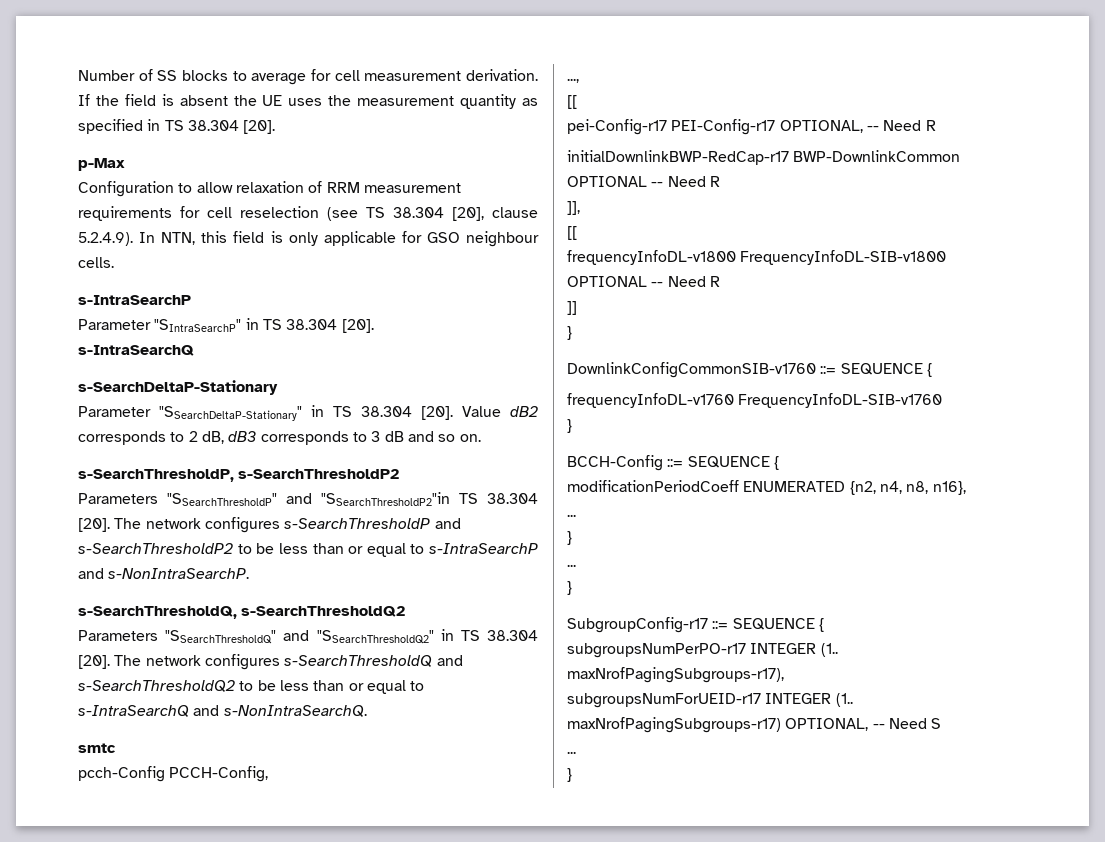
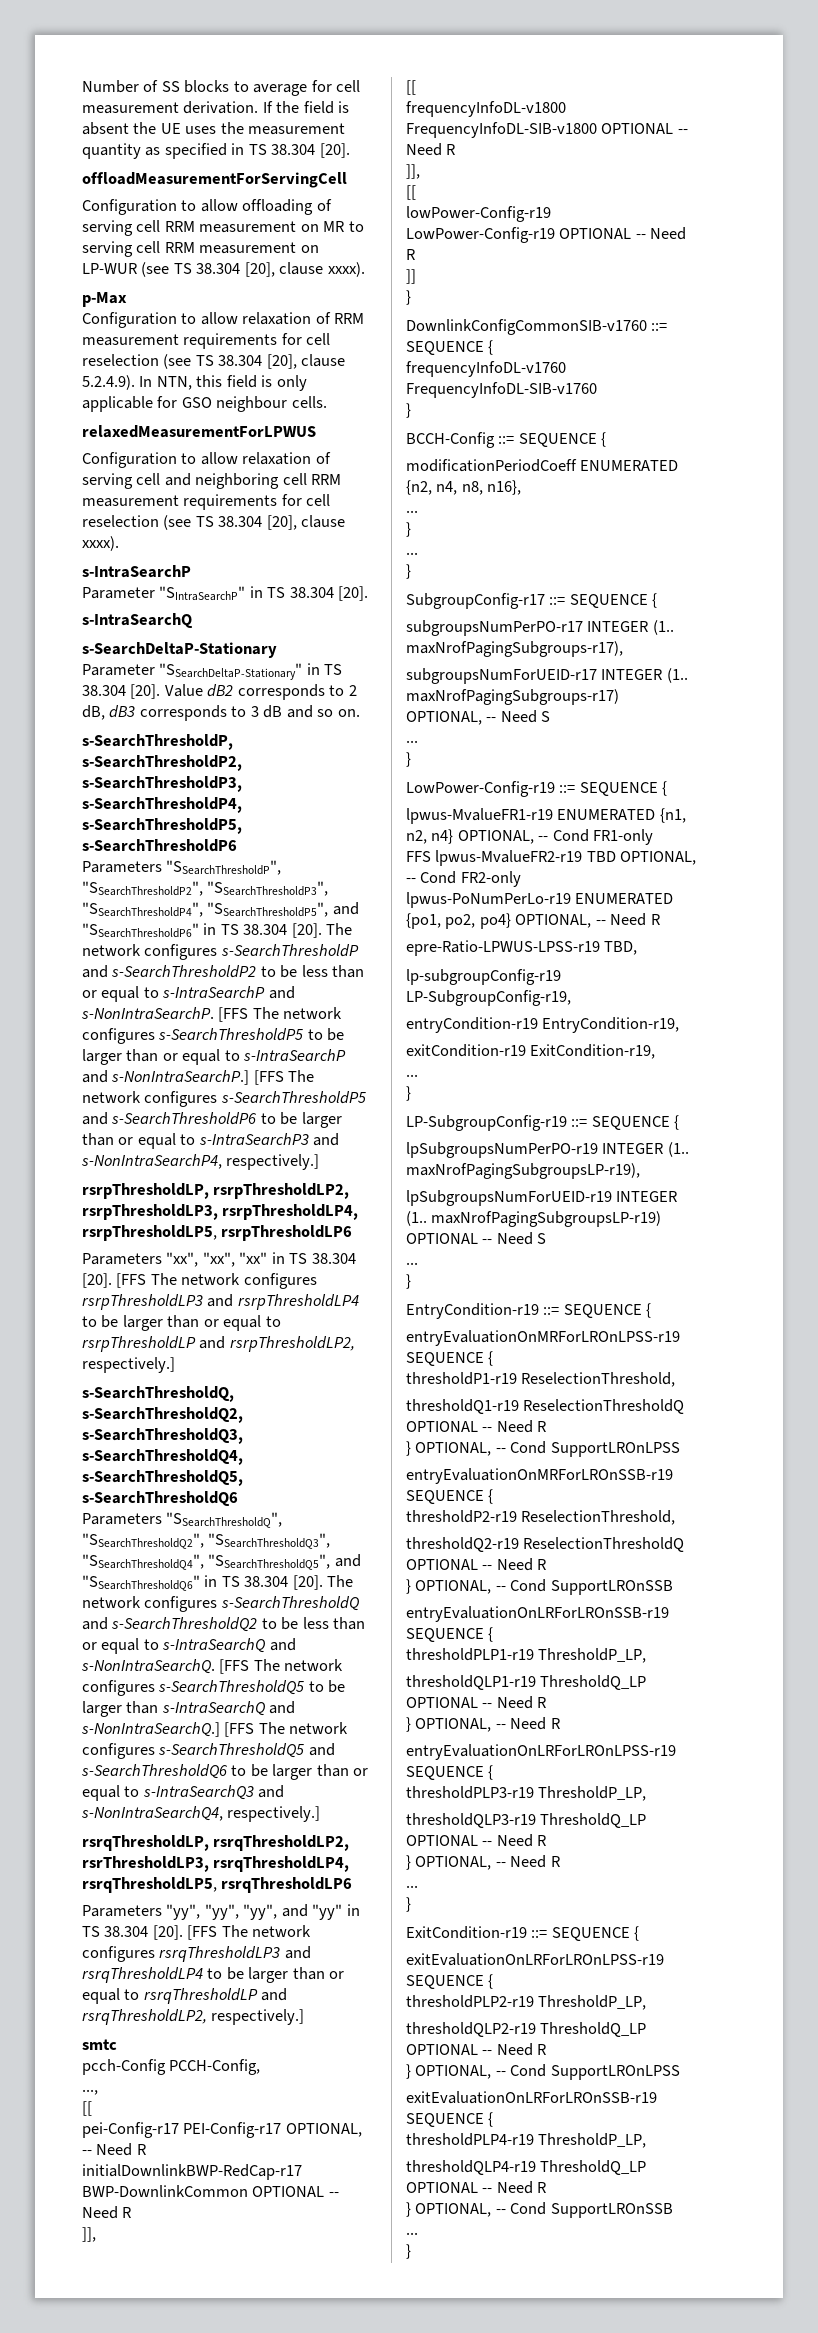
+ offloadMeasurementForServingCell
+ Configuration to allow offloading of serving cell RRM measurement on MR to serving cell RRM measurement on LP-WUR (see TS 38.304 [20], clause xxxx).
+ relaxedMeasurementForLPWUS
+ Configuration to allow relaxation of serving cell and neighboring cell RRM measurement requirements for cell reselection (see TS 38.304 [20], clause xxxx).
- s-SearchThresholdP, s-SearchThresholdP2
- Parameters "SSearchThresholdP" and "SSearchThresholdP2"in TS 38.304 [20].
+ s-SearchThresholdP, s-SearchThresholdP2, s-SearchThresholdP3, s-SearchThresholdP4, s-SearchThresholdP5, s-SearchThresholdP6
+ Parameters "SSearchThresholdP", "SSearchThresholdP2", "SSearchThresholdP3", "SSearchThresholdP4", "SSearchThresholdP5", and "SSearchThresholdP6" in TS 38.304 [20].
- The network configures s-SearchThresholdP and s-SearchThresholdP2 to be less than or equal to s-IntraSearchP and s-NonIntraSearchP.
- s-SearchThresholdQ, s-SearchThresholdQ2
- Parameters "SSearchThresholdQ" and "SSearchThresholdQ2" in TS 38.304 [20].
+ The network configures s-SearchThresholdP and s-SearchThresholdP2 to be less than or equal to s-IntraSearchP and s-NonIntraSearchP. [FFS The network configures s-SearchThresholdP5 to be larger than or equal to s-IntraSearchP and s-NonIntraSearchP.] [FFS The network configures s-SearchThresholdP5 and s-SearchThresholdP6 to be larger than or equal to s-IntraSearchP3 and s-NonIntraSearchP4, respectively.]
+ rsrpThresholdLP, rsrpThresholdLP2, rsrpThresholdLP3, rsrpThresholdLP4, rsrpThresholdLP5, rsrpThresholdLP6
+ Parameters "xx", "xx", "xx" in TS 38.304 [20]. [FFS The network configures rsrpThresholdLP3 and rsrpThresholdLP4 to be larger than or equal to rsrpThresholdLP and rsrpThresholdLP2, respectively.]
+ s-SearchThresholdQ, s-SearchThresholdQ2, s-SearchThresholdQ3, s-SearchThresholdQ4, s-SearchThresholdQ5, s-SearchThresholdQ6
+ Parameters "SSearchThresholdQ", "SSearchThresholdQ2", "SSearchThresholdQ3", "SSearchThresholdQ4", "SSearchThresholdQ5", and "SSearchThresholdQ6" in TS 38.304 [20].
+ [FFS The network configures s-SearchThresholdQ5 to be larger than s-IntraSearchQ and s-NonIntraSearchQ.] [FFS The network configures s-SearchThresholdQ5 and s-SearchThresholdQ6 to be larger than or equal to s-IntraSearchQ3 and s-NonIntraSearchQ4, respectively.]
+ rsrqThresholdLP, rsrqThresholdLP2, rsrThresholdLP3, rsrqThresholdLP4, rsrqThresholdLP5, rsrqThresholdLP6
+ Parameters "yy", "yy", "yy", and "yy" in TS 38.304 [20]. [FFS The network configures rsrqThresholdLP3 and rsrqThresholdLP4 to be larger than or equal to rsrqThresholdLP and rsrqThresholdLP2, respectively.]
  frequencyInfoDL-v1800 FrequencyInfoDL-SIB-v1800 OPTIONAL -- Need R
+ ]],
+ [[
+ lowPower-Config-r19 LowPower-Config-r19 OPTIONAL -- Need R
+ LowPower-Config-r19 ::= SEQUENCE {
+ lpwus-MvalueFR1-r19 ENUMERATED {n1, n2, n4} OPTIONAL, -- Cond FR1-only
+ FFS lpwus-MvalueFR2-r19 TBD OPTIONAL, -- Cond FR2-only
+ lpwus-PoNumPerLo-r19 ENUMERATED {po1, po2, po4} OPTIONAL, -- Need R
+ epre-Ratio-LPWUS-LPSS-r19 TBD,
+ lp-subgroupConfig-r19 LP-SubgroupConfig-r19,
+ entryCondition-r19 EntryCondition-r19,
+ exitCondition-r19 ExitCondition-r19,
+ ...
+ }
+ LP-SubgroupConfig-r19 ::= SEQUENCE {
+ lpSubgroupsNumPerPO-r19 INTEGER (1.. maxNrofPagingSubgroupsLP-r19),
+ lpSubgroupsNumForUEID-r19 INTEGER (1.. maxNrofPagingSubgroupsLP-r19) OPTIONAL -- Need S
+ ...
+ }
+ EntryCondition-r19 ::= SEQUENCE {
+ entryEvaluationOnMRForLROnLPSS-r19 SEQUENCE {
+ thresholdP1-r19 ReselectionThreshold,
+ thresholdQ1-r19 ReselectionThresholdQ OPTIONAL -- Need R
+ } OPTIONAL, -- Cond SupportLROnLPSS
+ entryEvaluationOnMRForLROnSSB-r19 SEQUENCE {
+ thresholdP2-r19 ReselectionThreshold,
+ thresholdQ2-r19 ReselectionThresholdQ OPTIONAL -- Need R
+ } OPTIONAL, -- Cond SupportLROnSSB
+ entryEvaluationOnLRForLROnSSB-r19 SEQUENCE {
+ thresholdPLP1-r19 ThresholdP_LP,
+ thresholdQLP1-r19 ThresholdQ_LP OPTIONAL -- Need R
+ } OPTIONAL, -- Need R
+ entryEvaluationOnLRForLROnLPSS-r19 SEQUENCE {
+ thresholdPLP3-r19 ThresholdP_LP,
+ thresholdQLP3-r19 ThresholdQ_LP OPTIONAL -- Need R
+ } OPTIONAL, -- Need R
+ ...
+ }
+ ExitCondition-r19 ::= SEQUENCE {
+ exitEvaluationOnLRForLROnLPSS-r19 SEQUENCE {
+ thresholdPLP2-r19 ThresholdP_LP,
+ thresholdQLP2-r19 ThresholdQ_LP OPTIONAL -- Need R
+ } OPTIONAL, -- Cond SupportLROnLPSS
+ exitEvaluationOnLRForLROnSSB-r19 SEQUENCE {
+ thresholdPLP4-r19 ThresholdP_LP,
+ thresholdQLP4-r19 ThresholdQ_LP OPTIONAL -- Need R
+ } OPTIONAL, -- Cond SupportLROnSSB
+ ...
+ }

